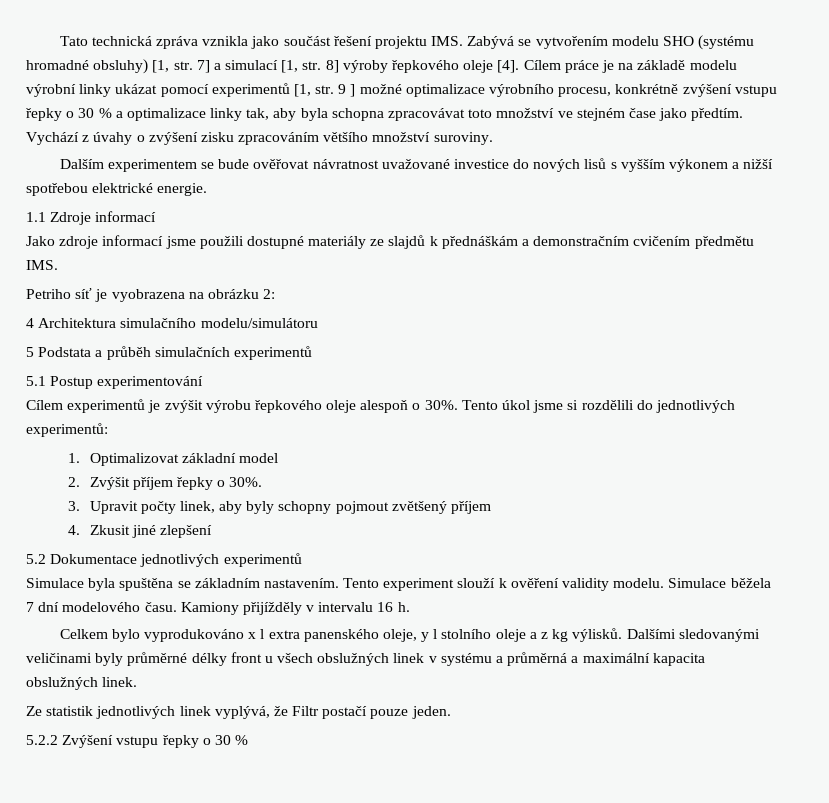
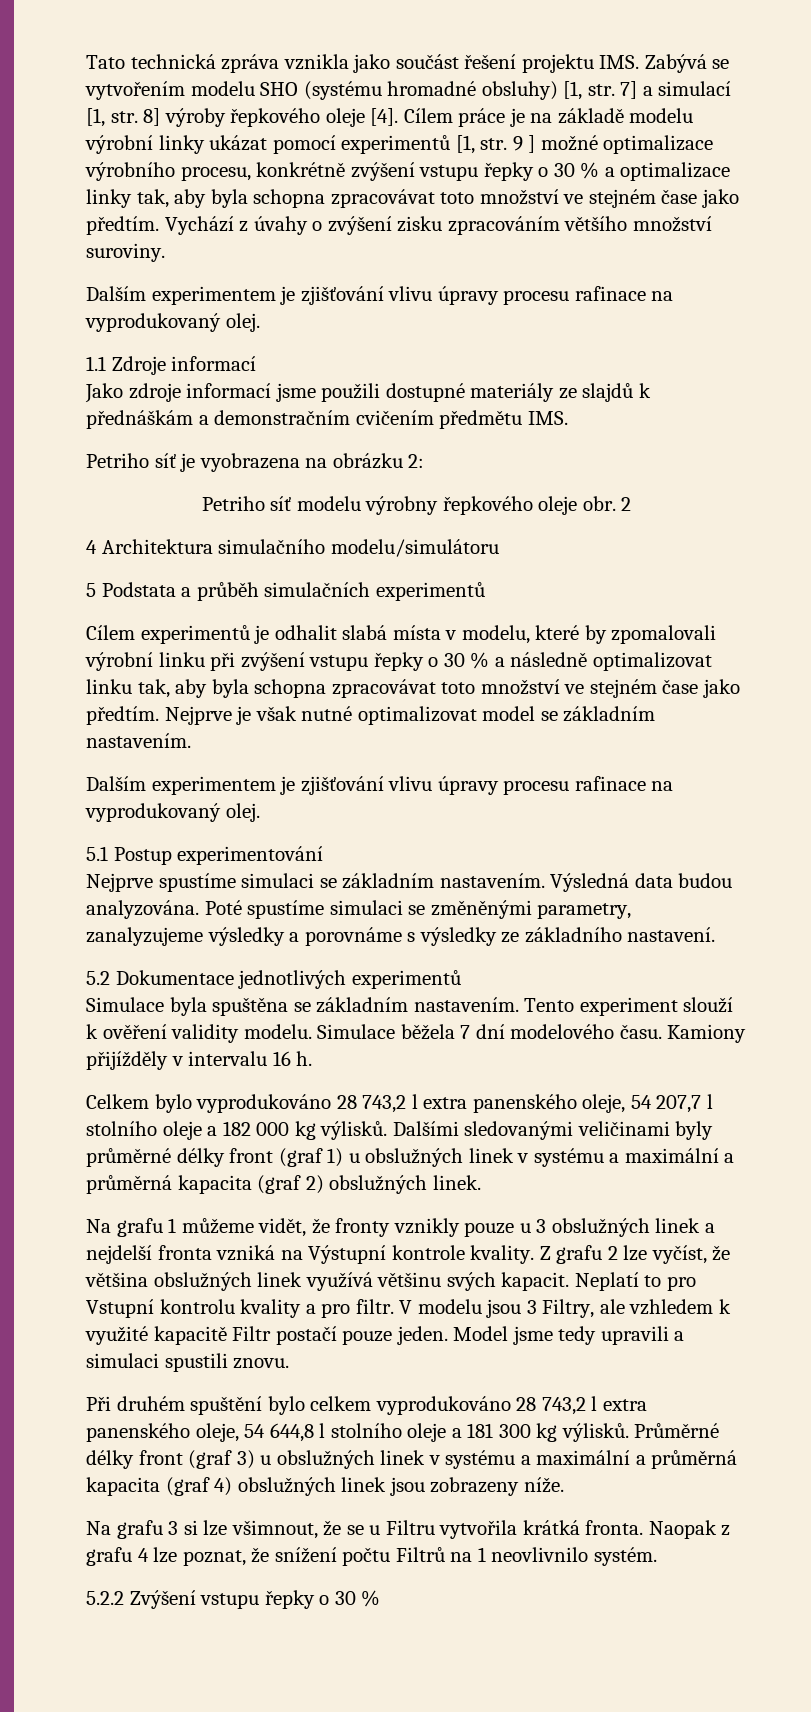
  Vychází z úvahy o zvýšení zisku zpracováním většího množství suroviny.
- Dalším experimentem se bude ověřovat návratnost uvažované investice do nových lisů s vyšším výkonem a nižší spotřebou elektrické energie.
+ Dalším experimentem je zjišťování vlivu úpravy procesu rafinace na vyprodukovaný olej.
+ Petriho síť modelu výrobny řepkového oleje obr. 2
+ Cílem experimentů je odhalit slabá místa v modelu, které by zpomalovali výrobní linku při zvýšení vstupu řepky o 30 % a následně optimalizovat linku tak, aby byla schopna zpracovávat toto množství ve stejném čase jako předtím. Nejprve je však nutné optimalizovat model se základním nastavením.
+ Dalším experimentem je zjišťování vlivu úpravy procesu rafinace na vyprodukovaný olej.
  5.1 Postup experimentování
- Cílem experimentů je zvýšit výrobu řepkového oleje alespoň o 30%. Tento úkol jsme si rozdělili do jednotlivých experimentů:
- 1. Optimalizovat základní model
- 2. Zvýšit příjem řepky o 30%.
- 3. Upravit počty linek, aby byly schopny pojmout zvětšený příjem
- 4. Zkusit jiné zlepšení
+ Nejprve spustíme simulaci se základním nastavením. Výsledná data budou analyzována. Poté spustíme simulaci se změněnými parametry, zanalyzujeme výsledky a porovnáme s výsledky ze základního nastavení.
- Celkem bylo vyprodukováno x l extra panenského oleje, y l stolního oleje a z kg výlisků.
+ Celkem bylo vyprodukováno 28 743,2 l extra panenského oleje, 54 207,7 l stolního oleje a 182 000 kg výlisků.
- Dalšími sledovanými veličinami byly průměrné délky front u všech obslužných linek v systému a průměrná a maximální kapacita obslužných linek.
- Ze statistik jednotlivých linek vyplývá, že Filtr postačí pouze jeden.
+ Dalšími sledovanými veličinami byly průměrné délky front (graf 1) u obslužných linek v systému a maximální a průměrná kapacita (graf 2) obslužných linek.
+ Na grafu 1 můžeme vidět, že fronty vznikly pouze u 3 obslužných linek a nejdelší fronta vzniká na Výstupní kontrole kvality. Z grafu 2 lze vyčíst, že většina obslužných linek využívá většinu svých kapacit. Neplatí to pro Vstupní kontrolu kvality a pro filtr. V modelu jsou 3 Filtry, ale vzhledem k využité kapacitě Filtr postačí pouze jeden. Model jsme tedy upravili a simulaci spustili znovu.
+ Při druhém spuštění bylo celkem vyprodukováno 28 743,2 l extra panenského oleje, 54 644,8 l stolního oleje a 181 300 kg výlisků. Průměrné délky front (graf 3) u obslužných linek v systému a maximální a průměrná kapacita (graf 4) obslužných linek jsou zobrazeny níže.
+ Na grafu 3 si lze všimnout, že se u Filtru vytvořila krátká fronta. Naopak z grafu 4 lze poznat, že snížení počtu Filtrů na 1 neovlivnilo systém.

